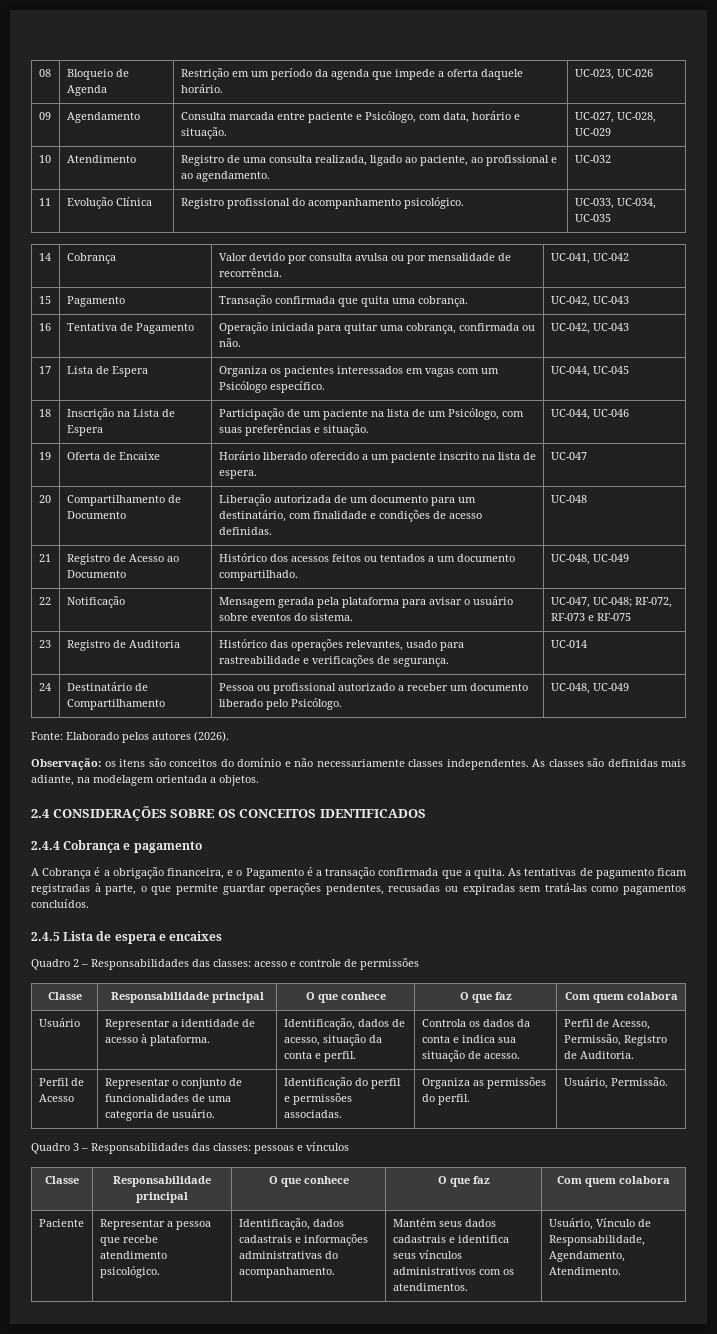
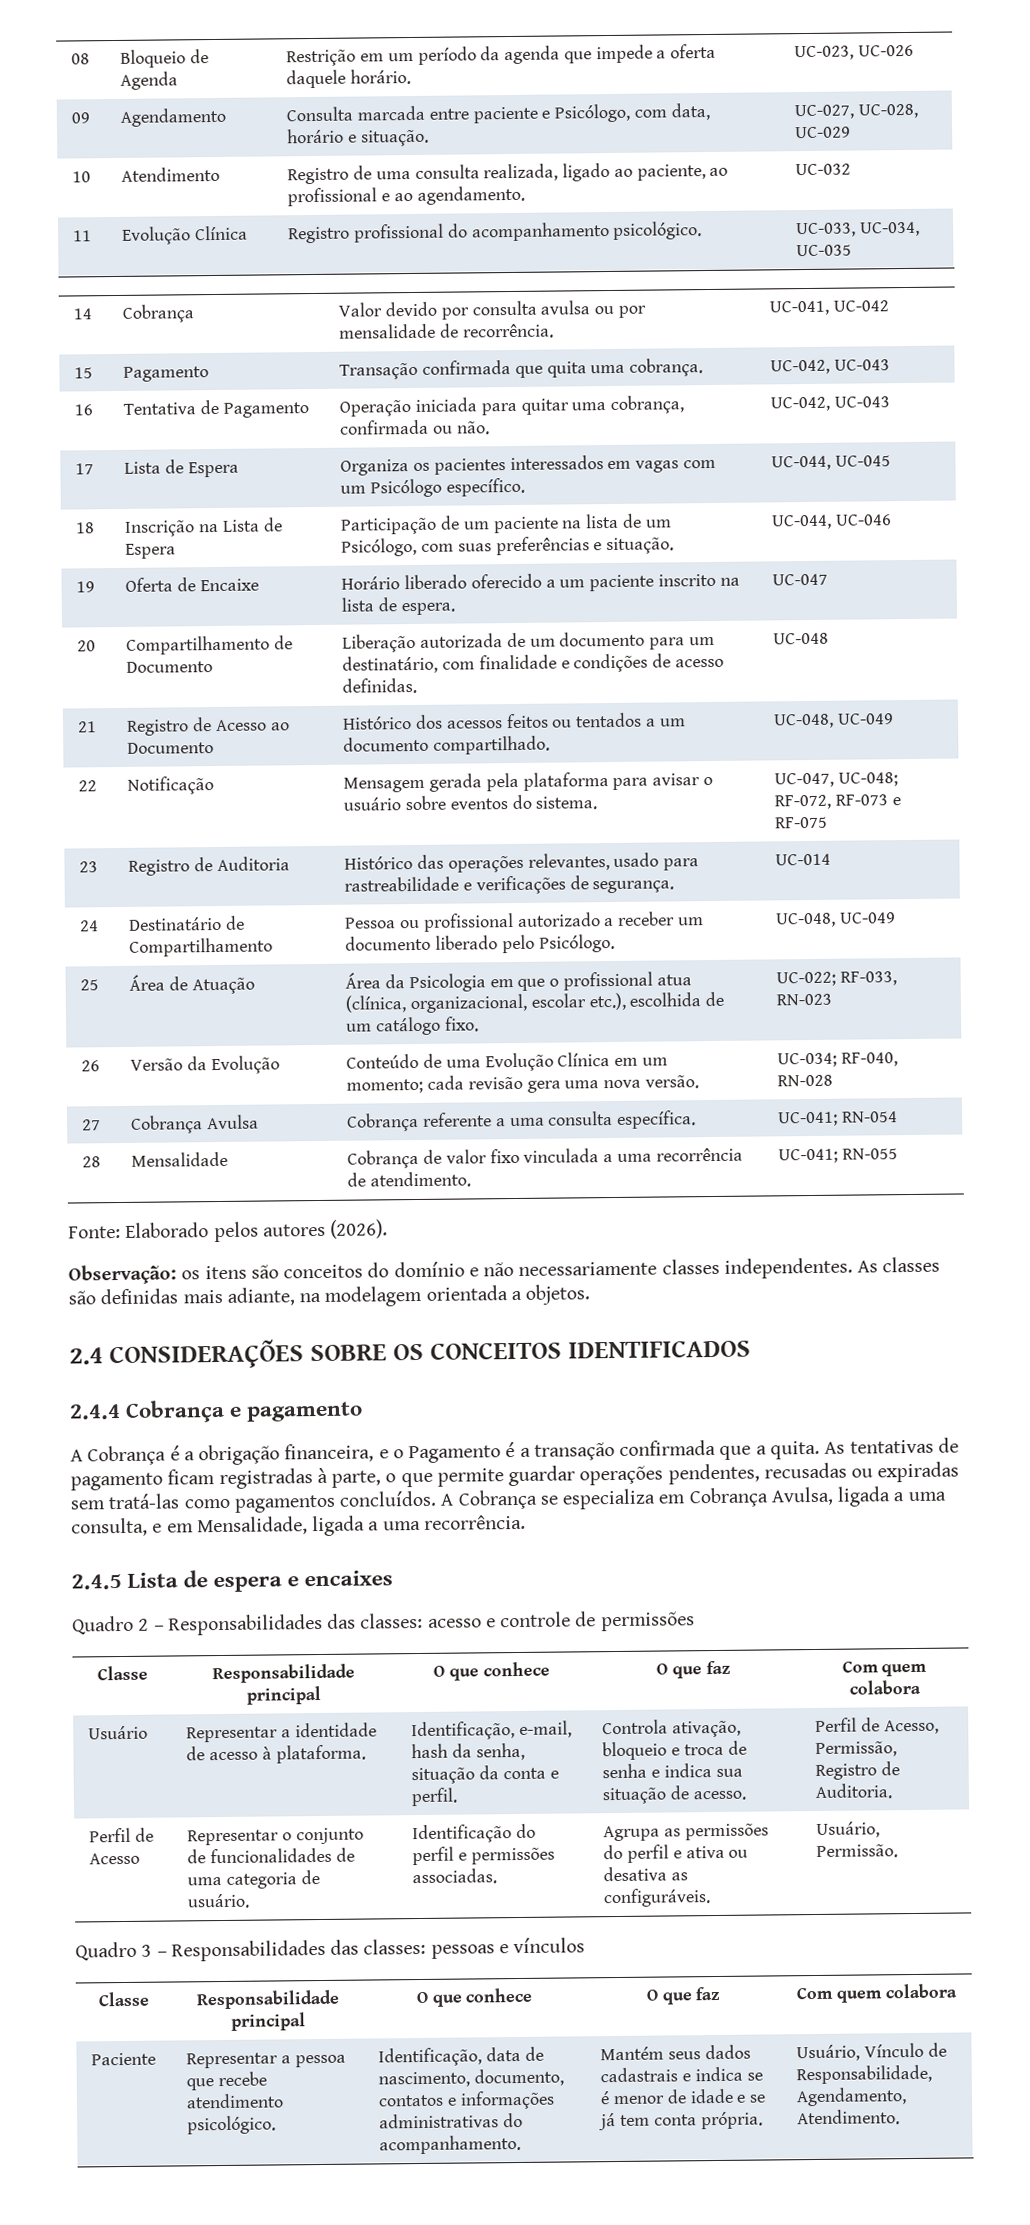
+ 25 | Área de Atuação | Área da Psicologia em que o profissional atua (clínica, organizacional, escolar etc.), escolhida de um catálogo fixo. | UC-022; RF-033, RN-023
+ 26 | Versão da Evolução | Conteúdo de uma Evolução Clínica em um momento; cada revisão gera uma nova versão. | UC-034; RF-040, RN-028
+ 27 | Cobrança Avulsa | Cobrança referente a uma consulta específica. | UC-041; RN-054
+ 28 | Mensalidade | Cobrança de valor fixo vinculada a uma recorrência de atendimento. | UC-041; RN-055
+ A Cobrança se especializa em Cobrança Avulsa, ligada a uma consulta, e em Mensalidade, ligada a uma recorrência.
- Usuário | Representar a identidade de acesso à plataforma. | Identificação, dados de acesso, situação da conta e perfil. | Controla os dados da conta e indica sua situação de acesso. | Perfil de Acesso, Permissão, Registro de Auditoria.
+ Usuário | Representar a identidade de acesso à plataforma. | Identificação, e-mail, hash da senha, situação da conta e perfil. | Controla ativação, bloqueio e troca de senha e indica sua situação de acesso. | Perfil de Acesso, Permissão, Registro de Auditoria.
- Perfil de Acesso | Representar o conjunto de funcionalidades de uma categoria de usuário. | Identificação do perfil e permissões associadas. | Organiza as permissões do perfil. | Usuário, Permissão.
+ Perfil de Acesso | Representar o conjunto de funcionalidades de uma categoria de usuário. | Identificação do perfil e permissões associadas. | Agrupa as permissões do perfil e ativa ou desativa as configuráveis. | Usuário, Permissão.
- Identificação, dados cadastrais e informações administrativas do acompanhamento.
+ Identificação, data de nascimento, documento, contatos e informações administrativas do acompanhamento.
- Mantém seus dados cadastrais e identifica seus vínculos administrativos com os atendimentos.
+ Mantém seus dados cadastrais e indica se é menor de idade e se já tem conta própria.

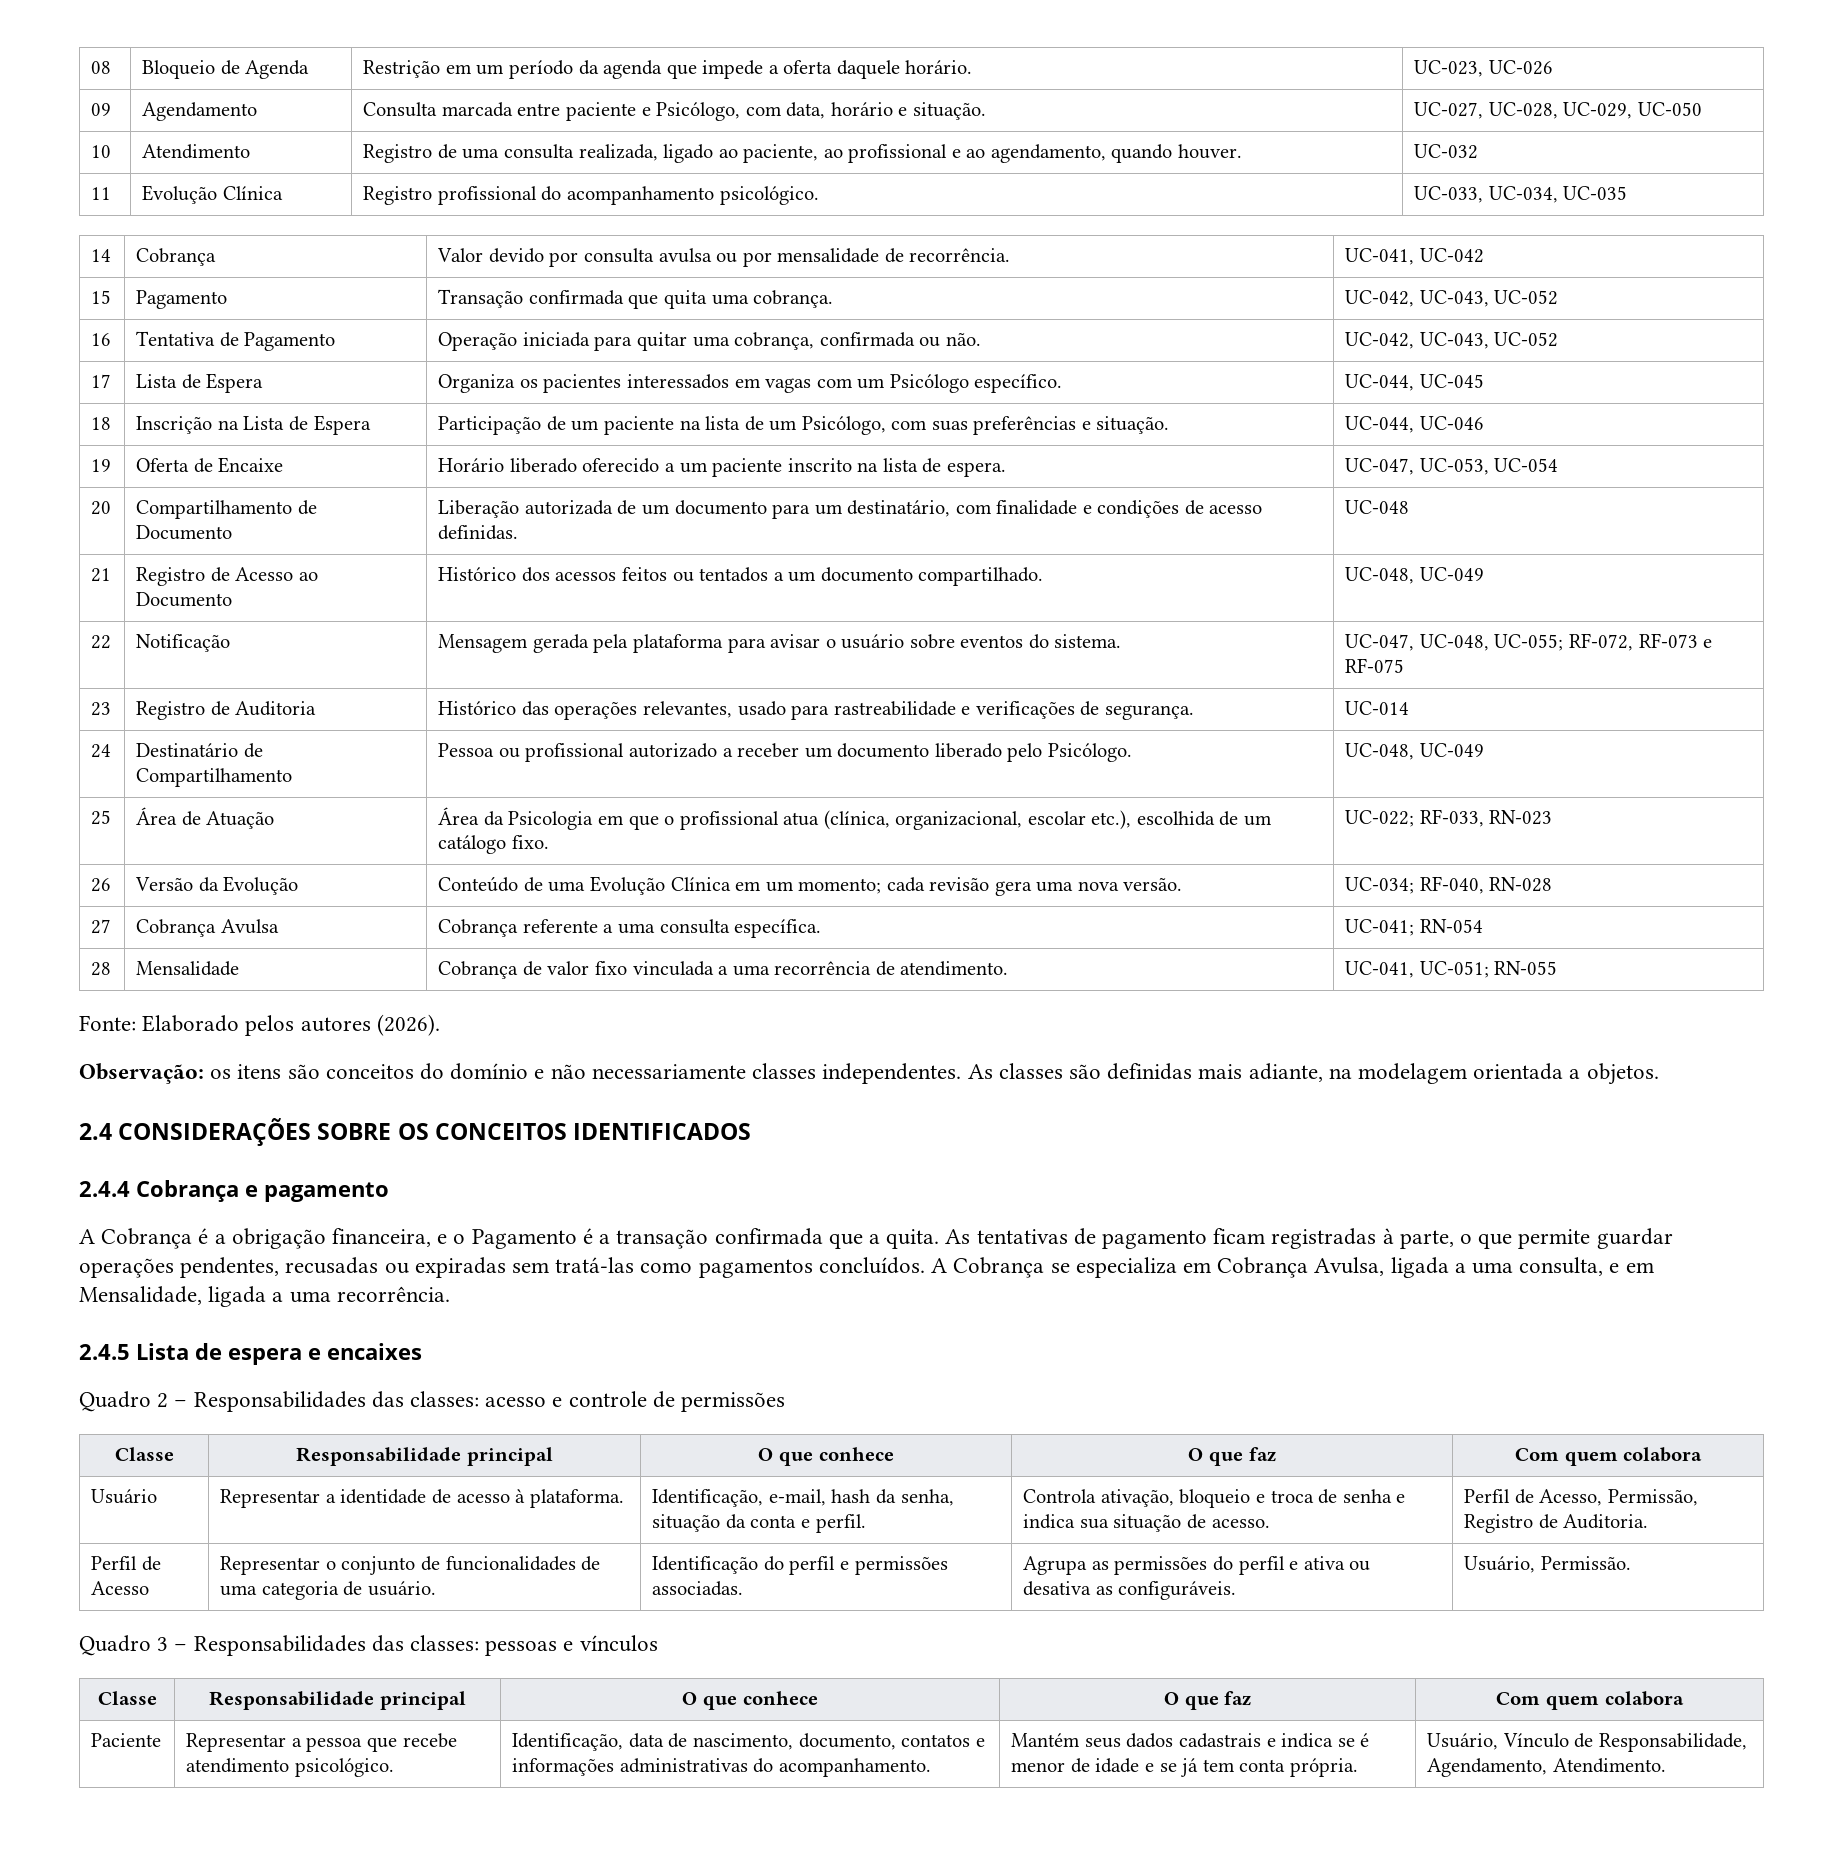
- 09 | Agendamento | Consulta marcada entre paciente e Psicólogo, com data, horário e situação. | UC-027, UC-028, UC-029
+ 09 | Agendamento | Consulta marcada entre paciente e Psicólogo, com data, horário e situação. | UC-027, UC-028, UC-029, UC-050
- 10 | Atendimento | Registro de uma consulta realizada, ligado ao paciente, ao profissional e ao agendamento. | UC-032
+ 10 | Atendimento | Registro de uma consulta realizada, ligado ao paciente, ao profissional e ao agendamento, quando houver. | UC-032
- 15 | Pagamento | Transação confirmada que quita uma cobrança. | UC-042, UC-043
+ 15 | Pagamento | Transação confirmada que quita uma cobrança. | UC-042, UC-043, UC-052
- 16 | Tentativa de Pagamento | Operação iniciada para quitar uma cobrança, confirmada ou não. | UC-042, UC-043
+ 16 | Tentativa de Pagamento | Operação iniciada para quitar uma cobrança, confirmada ou não. | UC-042, UC-043, UC-052
- 19 | Oferta de Encaixe | Horário liberado oferecido a um paciente inscrito na lista de espera. | UC-047
+ 19 | Oferta de Encaixe | Horário liberado oferecido a um paciente inscrito na lista de espera. | UC-047, UC-053, UC-054
- 22 | Notificação | Mensagem gerada pela plataforma para avisar o usuário sobre eventos do sistema. | UC-047, UC-048; RF-072, RF-073 e RF-075
+ 22 | Notificação | Mensagem gerada pela plataforma para avisar o usuário sobre eventos do sistema. | UC-047, UC-048, UC-055; RF-072, RF-073 e RF-075
- 28 | Mensalidade | Cobrança de valor fixo vinculada a uma recorrência de atendimento. | UC-041; RN-055
+ 28 | Mensalidade | Cobrança de valor fixo vinculada a uma recorrência de atendimento. | UC-041, UC-051; RN-055

